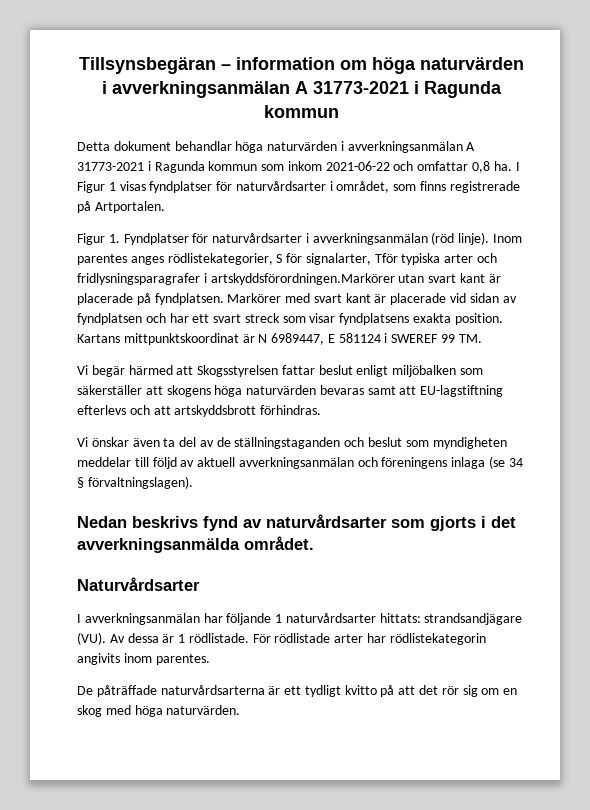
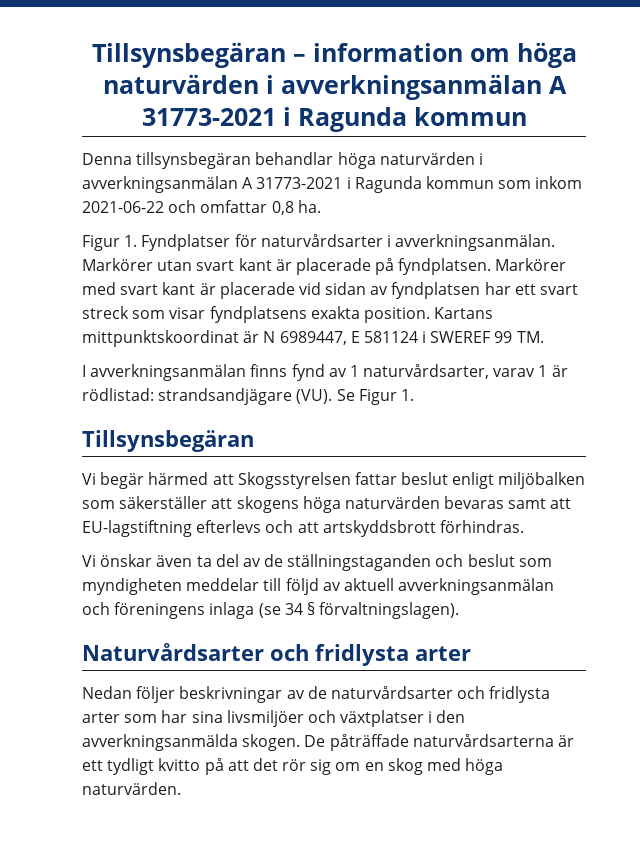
- Detta dokument behandlar höga naturvärden i avverkningsanmälan A 31773-2021 i Ragunda kommun som inkom 2021-06-22 och omfattar 0,8 ha. I Figur 1 visas fyndplatser för naturvårdsarter i området, som finns registrerade på Artportalen.
+ Denna tillsynsbegäran behandlar höga naturvärden i avverkningsanmälan A 31773-2021 i Ragunda kommun som inkom 2021-06-22 och omfattar 0,8 ha.
- Figur 1. Fyndplatser för naturvårdsarter i avverkningsanmälan (röd linje). Inom parentes anges rödlistekategorier, S för signalarter, Tför typiska arter och fridlysningsparagrafer i artskyddsförordningen.Markörer utan svart kant är placerade på fyndplatsen.
+ Figur 1. Fyndplatser för naturvårdsarter i avverkningsanmälan. Markörer utan svart kant är placerade på fyndplatsen.
- Markörer med svart kant är placerade vid sidan av fyndplatsen och har ett svart streck som visar fyndplatsens exakta position.
+ Markörer med svart kant är placerade vid sidan av fyndplatsen har ett svart streck som visar fyndplatsens exakta position.
+ I avverkningsanmälan finns fynd av 1 naturvårdsarter, varav 1 är rödlistad: strandsandjägare (VU). Se Figur 1.
+ Tillsynsbegäran
- Nedan beskrivs fynd av naturvårdsarter som gjorts i det avverkningsanmälda området.
- Naturvårdsarter
- I avverkningsanmälan har följande 1 naturvårdsarter hittats: strandsandjägare (VU). Av dessa är 1 rödlistade. För rödlistade arter har rödlistekategorin angivits inom parentes.
- De påträffade naturvårdsarterna är ett tydligt kvitto på att det rör sig om en skog med höga naturvärden.
+ Naturvårdsarter och fridlysta arter
+ Nedan följer beskrivningar av de naturvårdsarter och fridlysta arter som har sina livsmiljöer och växtplatser i den avverkningsanmälda skogen. De påträffade naturvårdsarterna är ett tydligt kvitto på att det rör sig om en skog med höga naturvärden.

